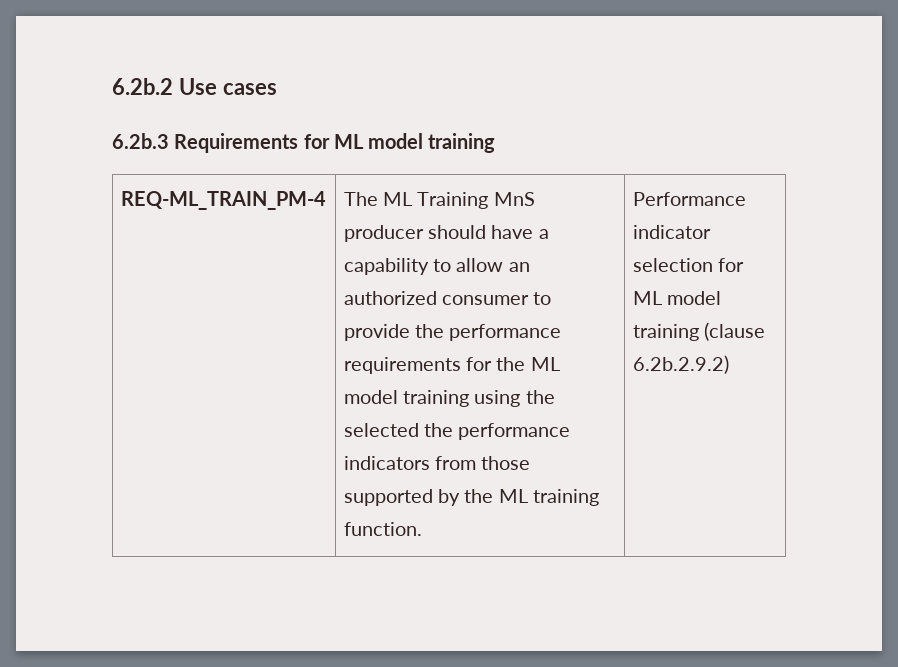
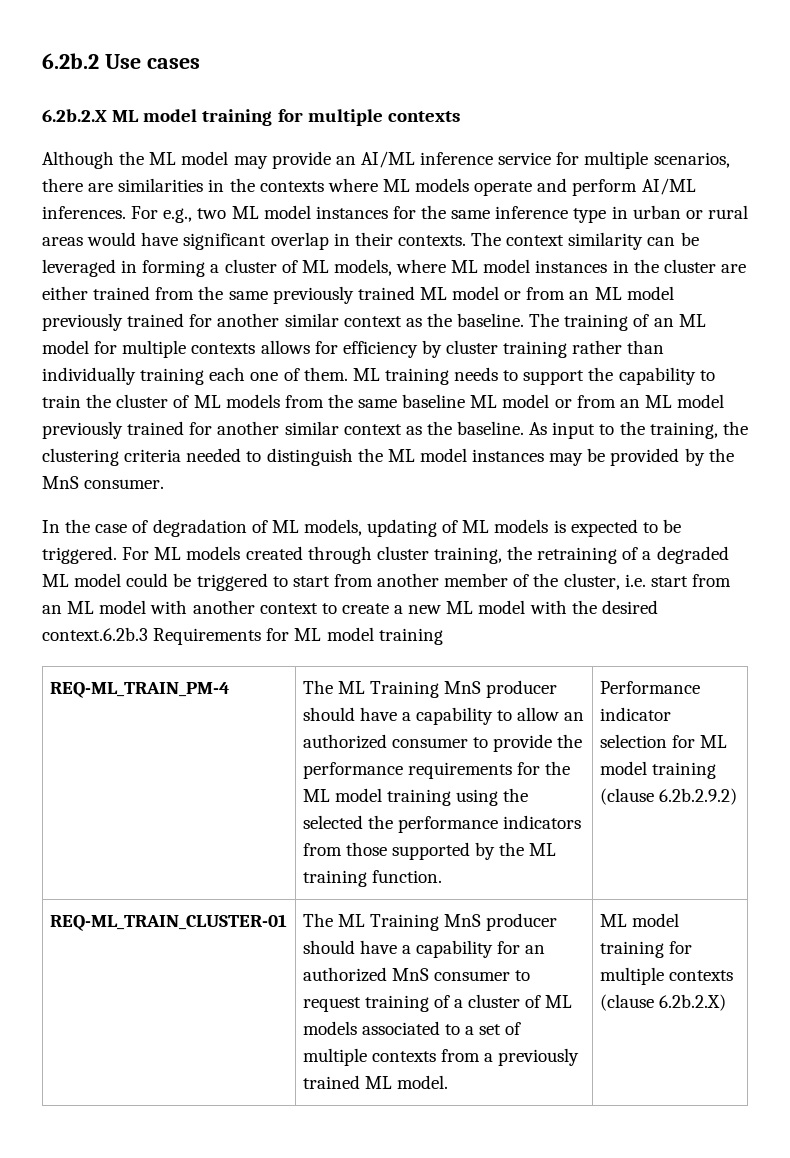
- 6.2b.3 Requirements for ML model training
+ 6.2b.2.X ML model training for multiple contexts
+ Although the ML model may provide an AI/ML inference service for multiple scenarios, there are similarities in the contexts where ML models operate and perform AI/ML inferences. For e.g., two ML model instances for the same inference type in urban or rural areas would have significant overlap in their contexts. The context similarity can be leveraged in forming a cluster of ML models, where ML model instances in the cluster are either trained from the same previously trained ML model or from an ML model previously trained for another similar context as the baseline. The training of an ML model for multiple contexts allows for efficiency by cluster training rather than individually training each one of them. ML training needs to support the capability to train the cluster of ML models from the same baseline ML model or from an ML model previously trained for another similar context as the baseline. As input to the training, the clustering criteria needed to distinguish the ML model instances may be provided by the MnS consumer.
+ In the case of degradation of ML models, updating of ML models is expected to be triggered. For ML models created through cluster training, the retraining of a degraded ML model could be triggered to start from another member of the cluster, i.e. start from an ML model with another context to create a new ML model with the desired context.6.2b.3 Requirements for ML model training
+ REQ-ML_TRAIN_CLUSTER-01 | The ML Training MnS producer should have a capability for an authorized MnS consumer to request training of a cluster of ML models associated to a set of multiple contexts from a previously trained ML model. | ML model training for multiple contexts (clause 6.2b.2.X)

